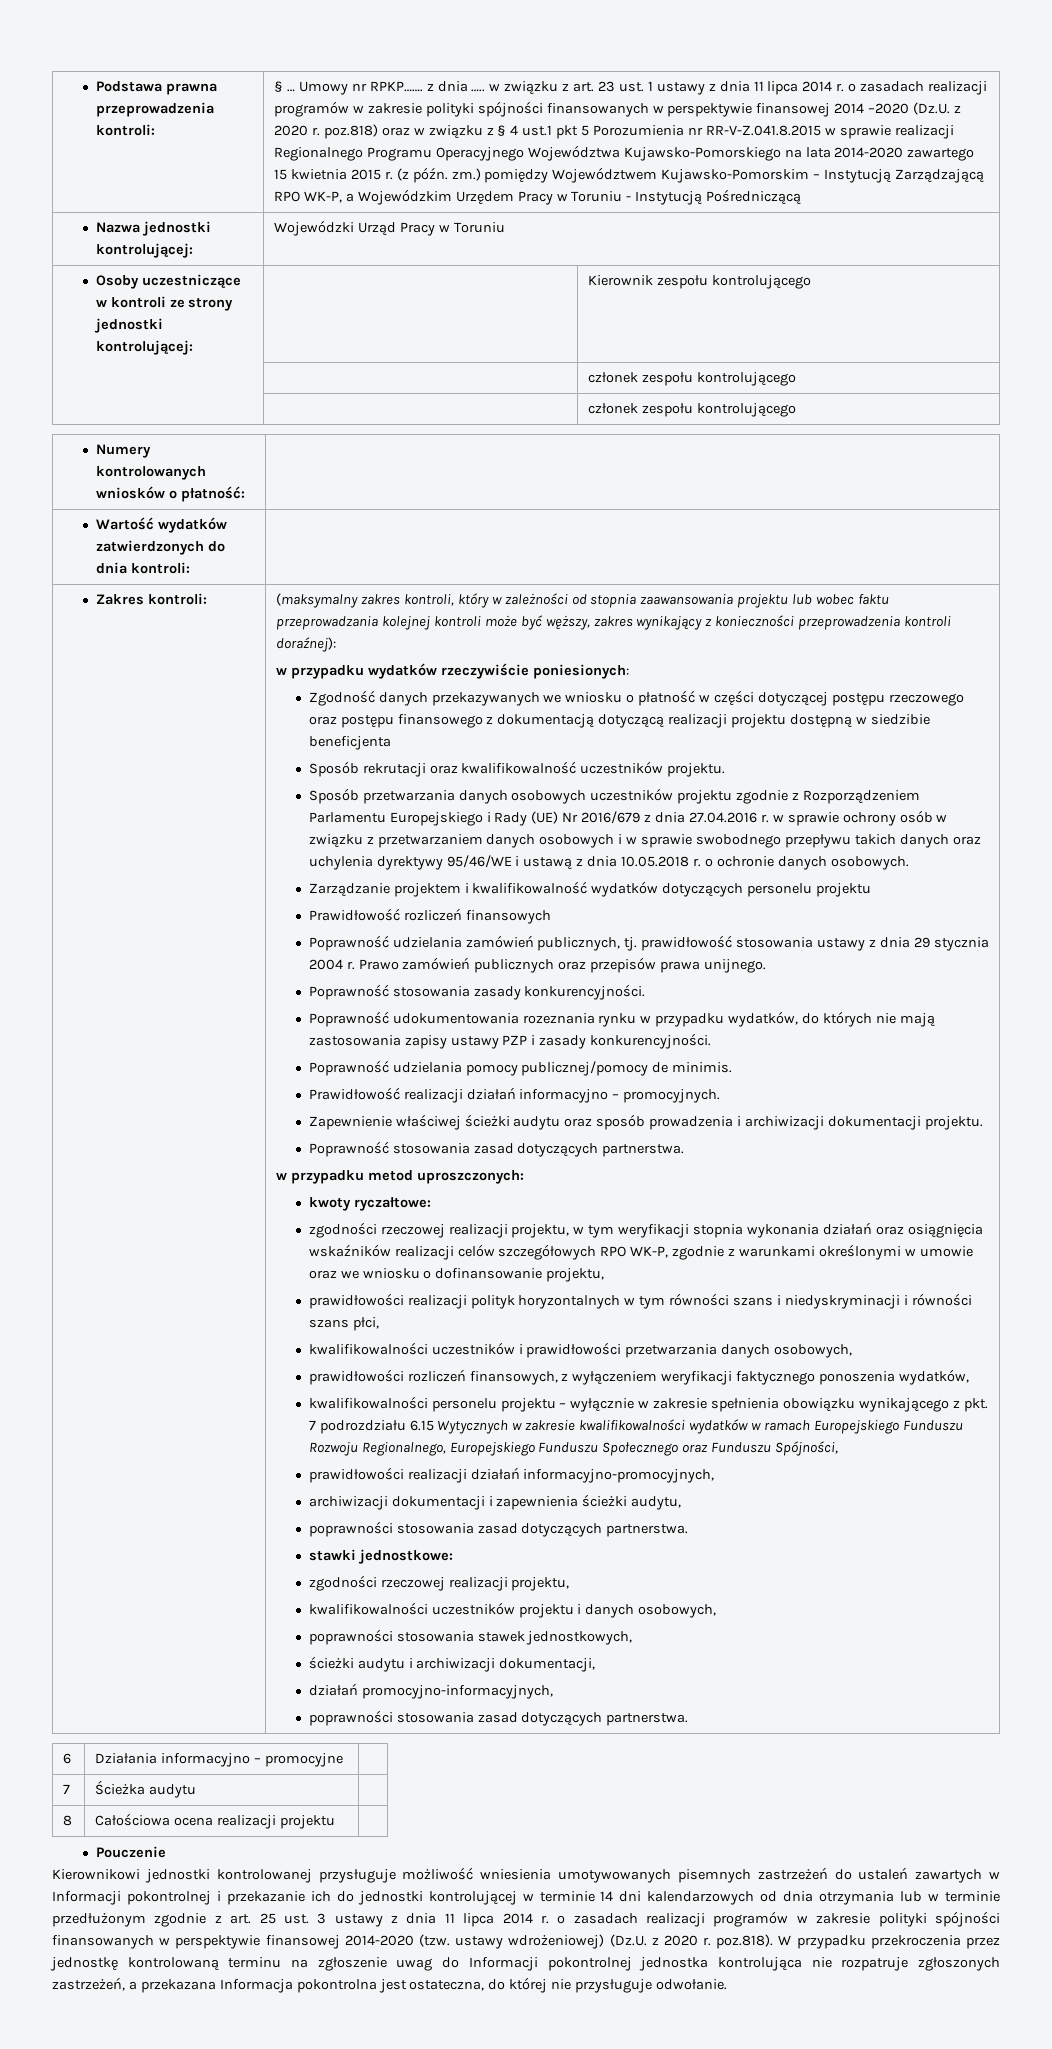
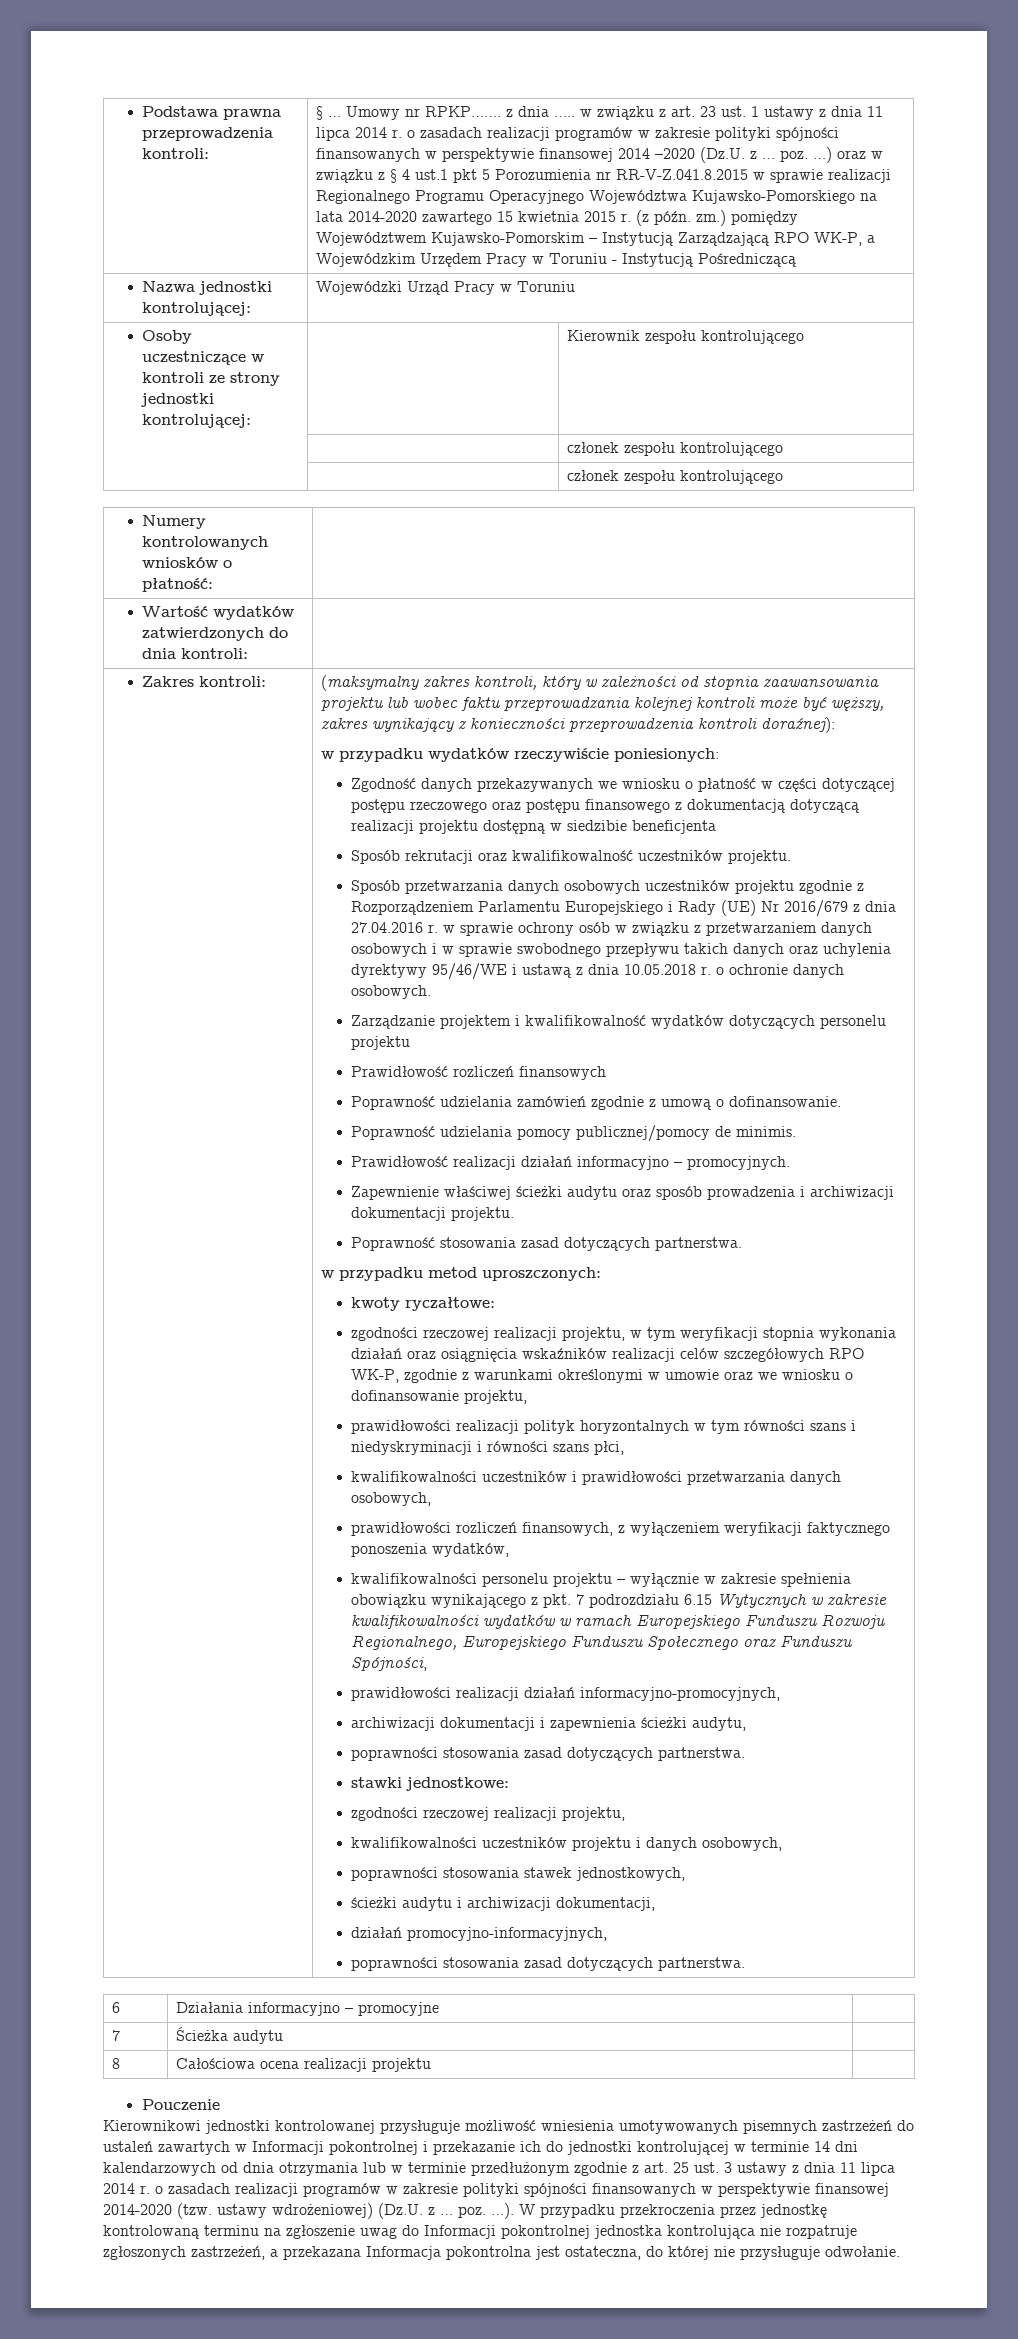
- Umowy nr RPKP……. z dnia ….. w związku z art. 23 ust. 1 ustawy z dnia 11 lipca 2014 r. o zasadach realizacji programów w zakresie polityki spójności finansowanych w perspektywie finansowej 2014 –2020 (Dz.U. z 2020 r. poz.818) oraz w związku z § 4 ust.1 pkt 5 Porozumienia nr RR-V-Z.041.8.2015 w sprawie realizacji Regionalnego Programu Operacyjnego Województwa Kujawsko-Pomorskiego na lata 2014-2020 zawartego 15 kwietnia 2015 r.
+ Umowy nr RPKP……. z dnia ….. w związku z art. 23 ust. 1 ustawy z dnia 11 lipca 2014 r. o zasadach realizacji programów w zakresie polityki spójności finansowanych w perspektywie finansowej 2014 –2020 (Dz.U. z … poz. …) oraz w związku z § 4 ust.1 pkt 5 Porozumienia nr RR-V-Z.041.8.2015 w sprawie realizacji Regionalnego Programu Operacyjnego Województwa Kujawsko-Pomorskiego na lata 2014-2020 zawartego 15 kwietnia 2015 r.
- Poprawność udzielania zamówień publicznych, tj. prawidłowość stosowania ustawy z dnia 29 stycznia 2004 r. Prawo zamówień publicznych oraz przepisów prawa unijnego.
- Poprawność stosowania zasady konkurencyjności.
- Poprawność udokumentowania rozeznania rynku w przypadku wydatków, do których nie mają zastosowania zapisy ustawy PZP i zasady konkurencyjności.
+ Poprawność udzielania zamówień zgodnie z umową o dofinansowanie.
- Kierownikowi jednostki kontrolowanej przysługuje możliwość wniesienia umotywowanych pisemnych zastrzeżeń do ustaleń zawartych w Informacji pokontrolnej i przekazanie ich do jednostki kontrolującej w terminie 14 dni kalendarzowych od dnia otrzymania lub w terminie przedłużonym zgodnie z art. 25 ust. 3 ustawy z dnia 11 lipca 2014 r. o zasadach realizacji programów w zakresie polityki spójności finansowanych w perspektywie finansowej 2014-2020 (tzw. ustawy wdrożeniowej) (Dz.U. z 2020 r. poz.818). W przypadku przekroczenia przez jednostkę kontrolowaną terminu na zgłoszenie uwag do Informacji pokontrolnej jednostka kontrolująca nie rozpatruje zgłoszonych zastrzeżeń, a przekazana Informacja pokontrolna jest ostateczna, do której nie przysługuje odwołanie.
+ Kierownikowi jednostki kontrolowanej przysługuje możliwość wniesienia umotywowanych pisemnych zastrzeżeń do ustaleń zawartych w Informacji pokontrolnej i przekazanie ich do jednostki kontrolującej w terminie 14 dni kalendarzowych od dnia otrzymania lub w terminie przedłużonym zgodnie z art. 25 ust. 3 ustawy z dnia 11 lipca 2014 r. o zasadach realizacji programów w zakresie polityki spójności finansowanych w perspektywie finansowej 2014-2020 (tzw. ustawy wdrożeniowej) (Dz.U. z … poz. …). W przypadku przekroczenia przez jednostkę kontrolowaną terminu na zgłoszenie uwag do Informacji pokontrolnej jednostka kontrolująca nie rozpatruje zgłoszonych zastrzeżeń, a przekazana Informacja pokontrolna jest ostateczna, do której nie przysługuje odwołanie.

